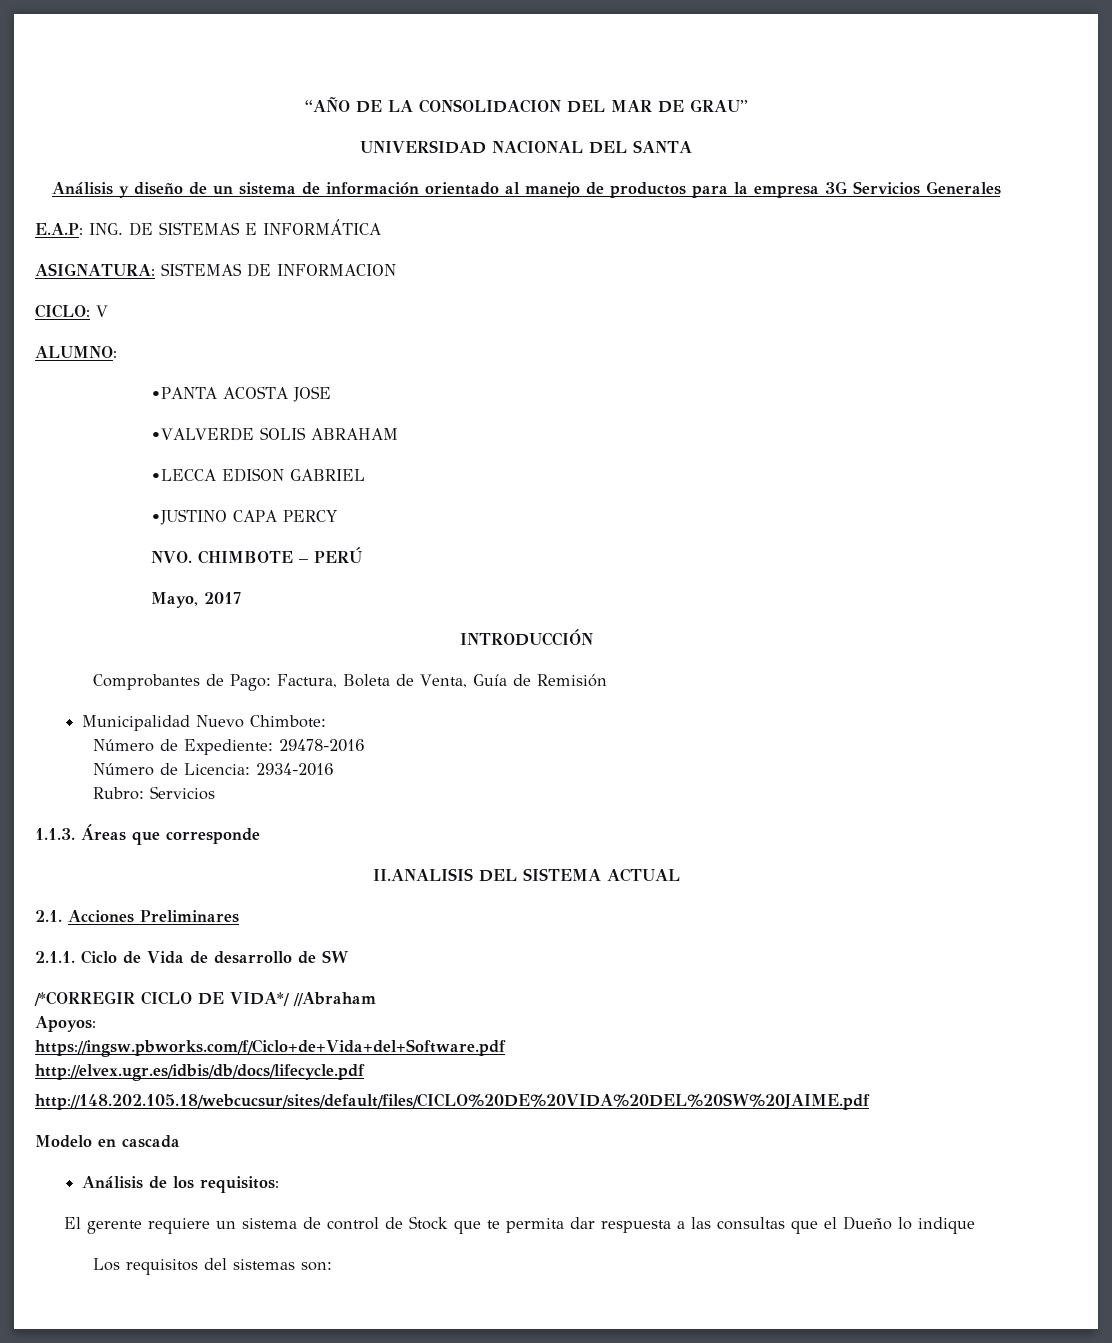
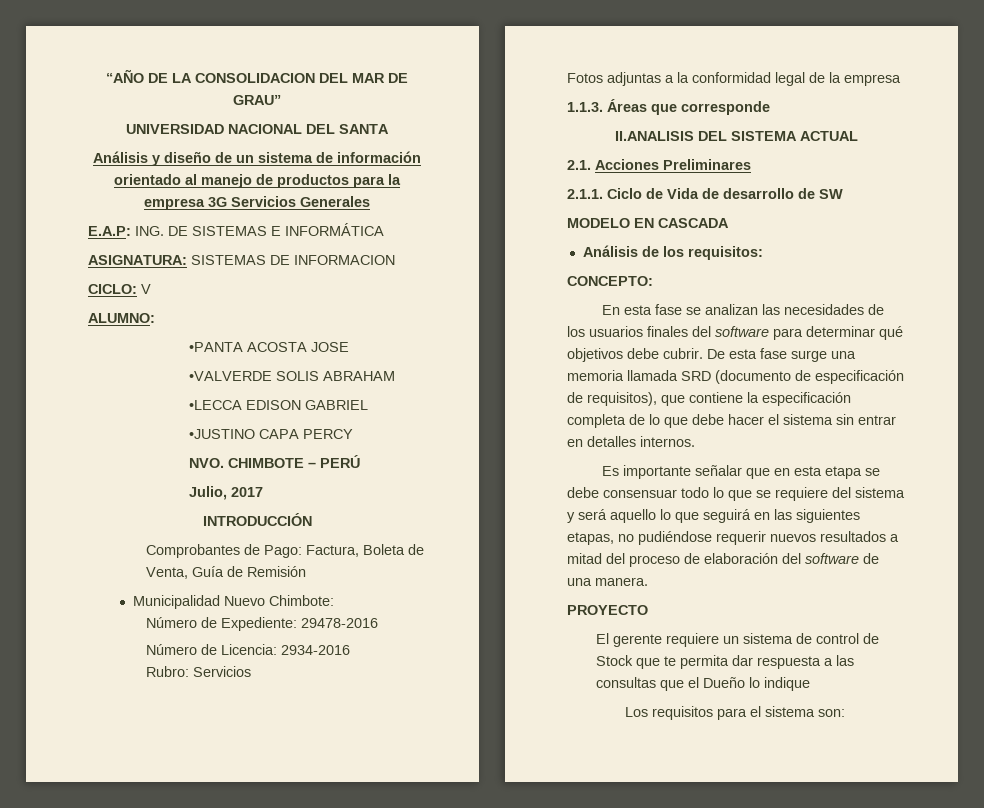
- Mayo, 2017
+ Julio, 2017
+ Fotos adjuntas a la conformidad legal de la empresa
- /*CORREGIR CICLO DE VIDA*/ //Abraham
- Apoyos:
- https://ingsw.pbworks.com/f/Ciclo+de+Vida+del+Software.pdf
- http://elvex.ugr.es/idbis/db/docs/lifecycle.pdf
- http://148.202.105.18/webcucsur/sites/default/files/CICLO%20DE%20VIDA%20DEL%20SW%20JAIME.pdf
- Modelo en cascada
+ MODELO EN CASCADA
  Análisis de los requisitos:
+ CONCEPTO:
+ En esta fase se analizan las necesidades de los usuarios finales del software para determinar qué objetivos debe cubrir. De esta fase surge una memoria llamada SRD (documento de especificación de requisitos), que contiene la especificación completa de lo que debe hacer el sistema sin entrar en detalles internos.
+ Es importante señalar que en esta etapa se debe consensuar todo lo que se requiere del sistema y será aquello lo que seguirá en las siguientes etapas, no pudiéndose requerir nuevos resultados a mitad del proceso de elaboración del software de una manera.
+ PROYECTO
- Los requisitos del sistemas son:
+ Los requisitos para el sistema son:

